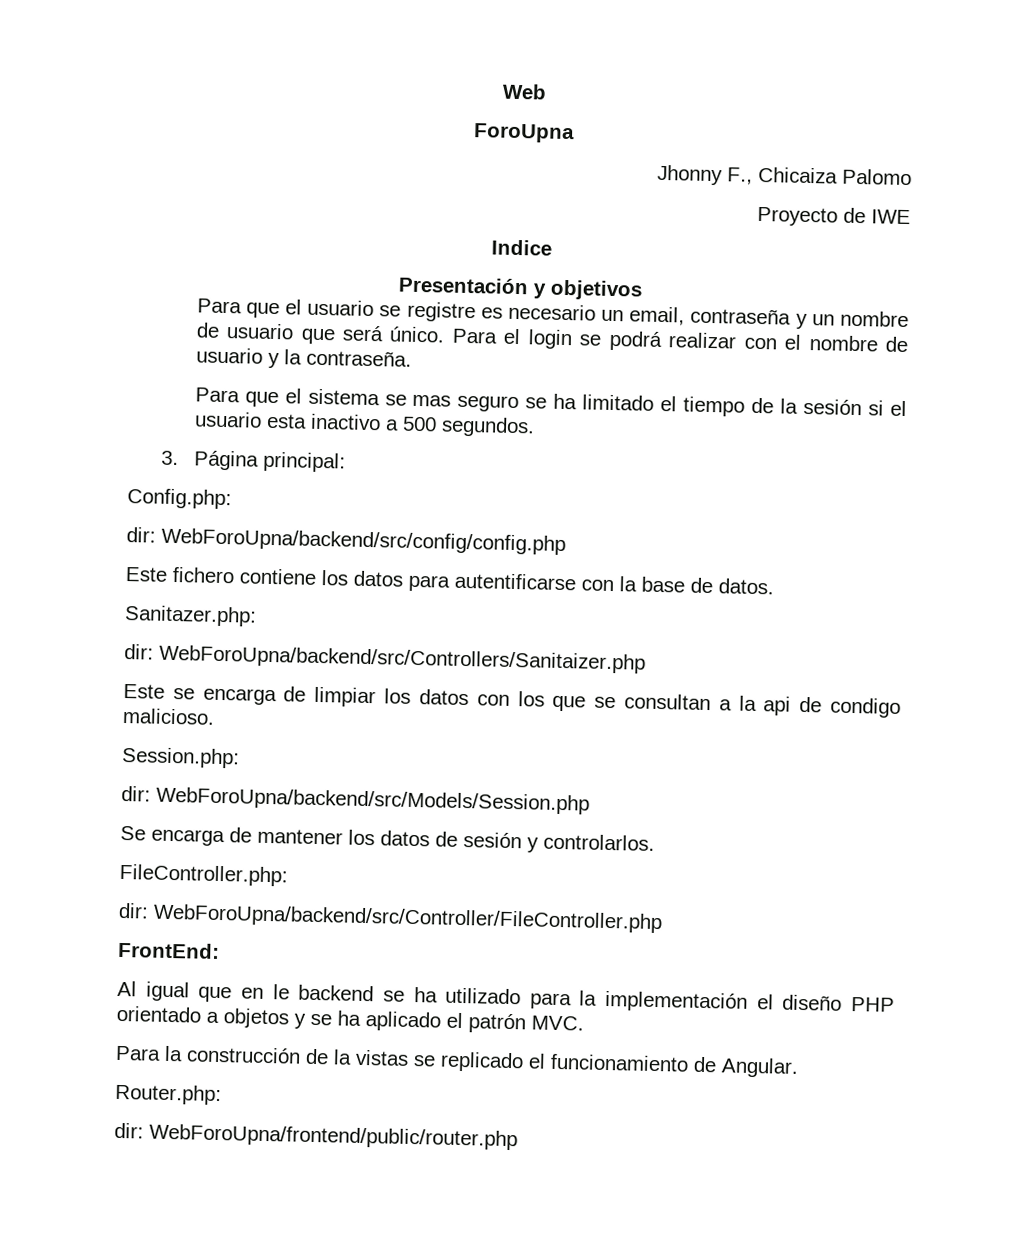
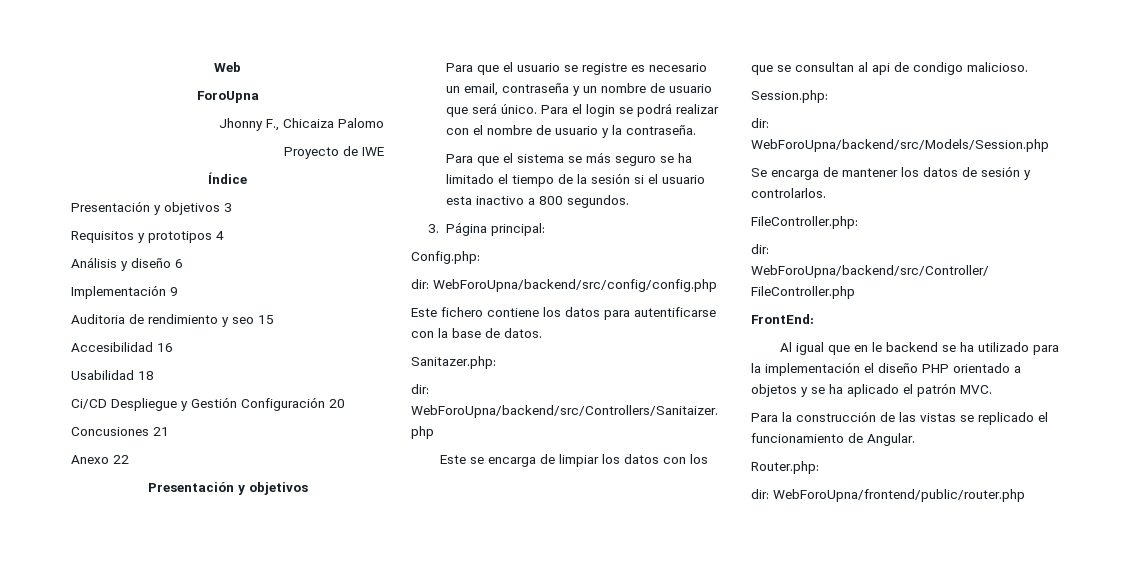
- Indice
+ Índice
+ Presentación y objetivos 3
+ Requisitos y prototipos 4
+ Análisis y diseño 6
+ Implementación 9
+ Auditoria de rendimiento y seo 15
+ Accesibilidad 16
+ Usabilidad 18
+ Ci/CD Despliegue y Gestión Configuración 20
+ Concusiones 21
+ Anexo 22
- Para que el sistema se mas seguro se ha limitado el tiempo de la sesión si el usuario esta inactivo a 500 segundos.
+ Para que el sistema se más seguro se ha limitado el tiempo de la sesión si el usuario esta inactivo a 800 segundos.
- Este se encarga de limpiar los datos con los que se consultan a la api de condigo malicioso.
+ Este se encarga de limpiar los datos con los que se consultan al api de condigo malicioso.
- Para la construcción de la vistas se replicado el funcionamiento de Angular.
+ Para la construcción de las vistas se replicado el funcionamiento de Angular.

